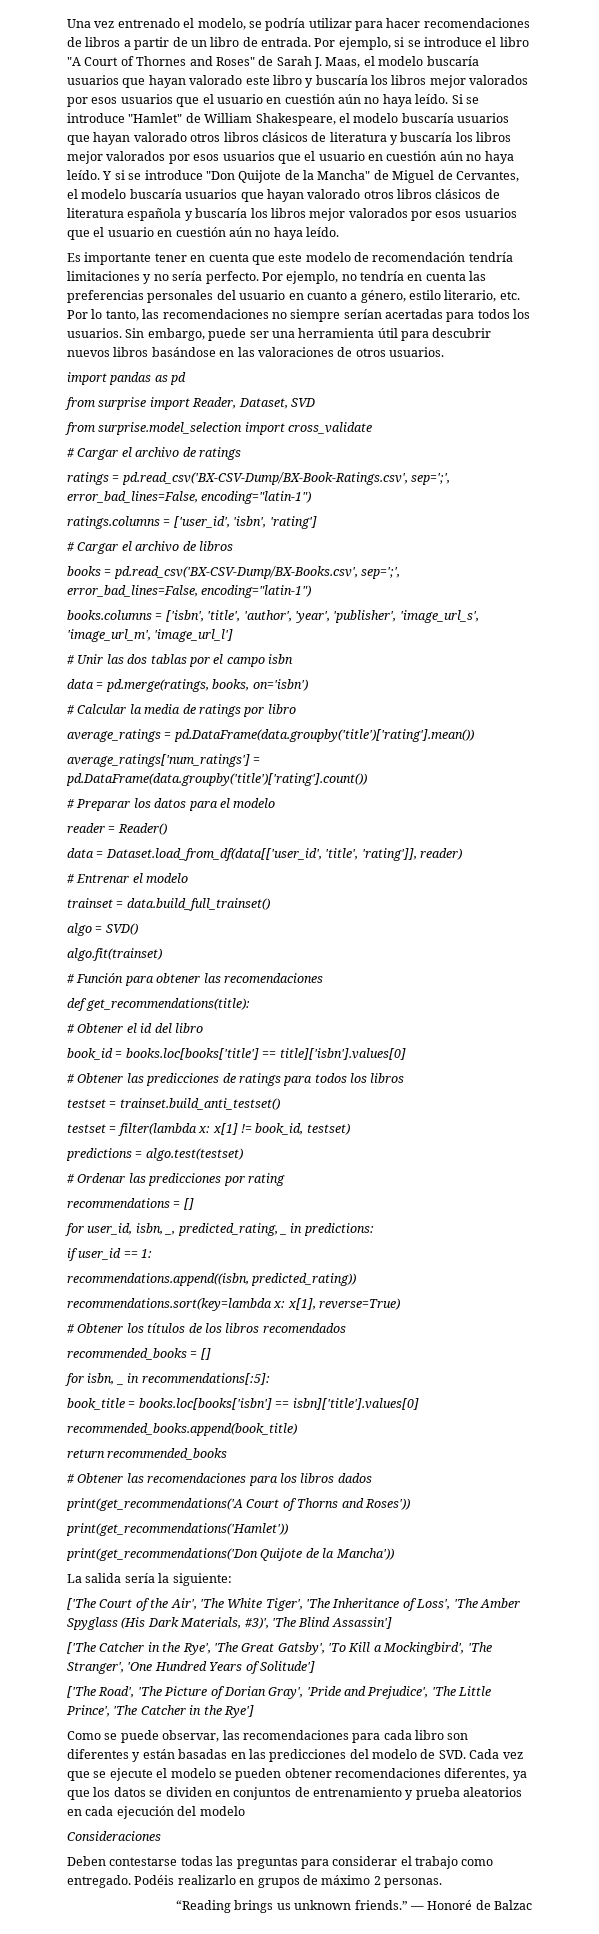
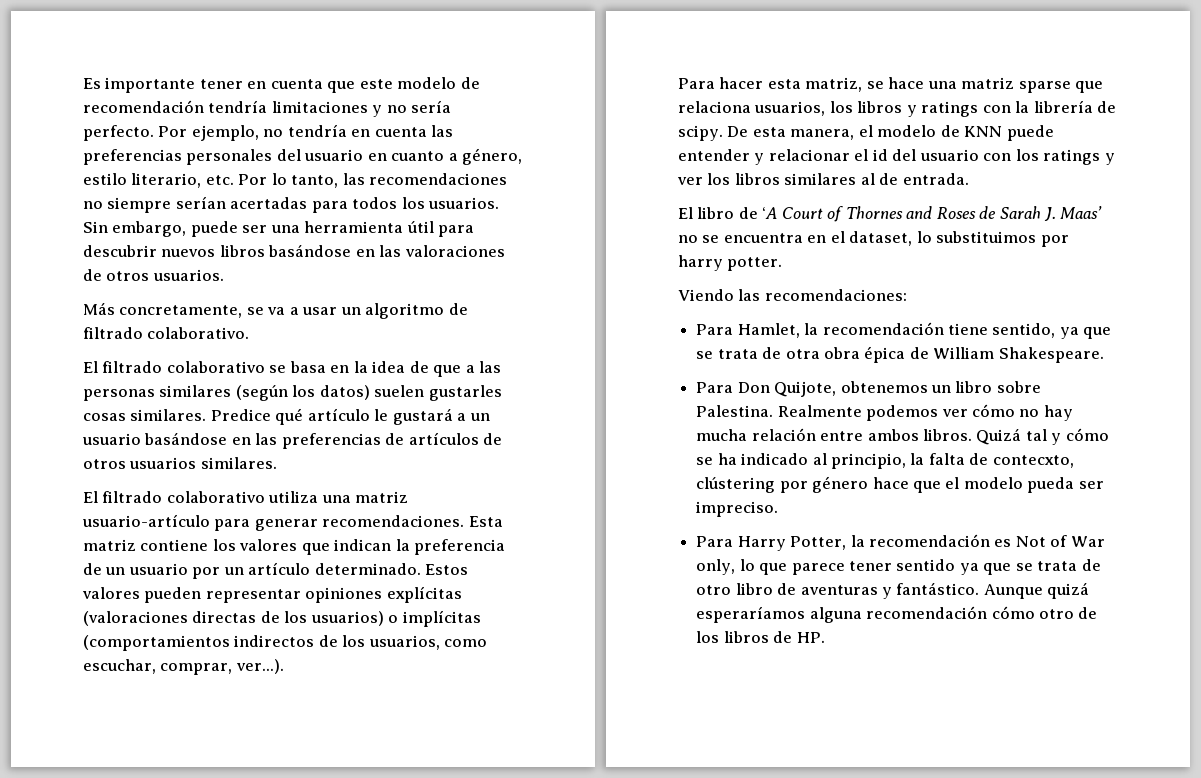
- Una vez entrenado el modelo, se podría utilizar para hacer recomendaciones de libros a partir de un libro de entrada. Por ejemplo, si se introduce el libro "A Court of Thornes and Roses" de Sarah J. Maas, el modelo buscaría usuarios que hayan valorado este libro y buscaría los libros mejor valorados por esos usuarios que el usuario en cuestión aún no haya leído. Si se introduce "Hamlet" de William Shakespeare, el modelo buscaría usuarios que hayan valorado otros libros clásicos de literatura y buscaría los libros mejor valorados por esos usuarios que el usuario en cuestión aún no haya leído. Y si se introduce "Don Quijote de la Mancha" de Miguel de Cervantes, el modelo buscaría usuarios que hayan valorado otros libros clásicos de literatura española y buscaría los libros mejor valorados por esos usuarios que el usuario en cuestión aún no haya leído.
- import pandas as pd
- from surprise import Reader, Dataset, SVD
- from surprise.model_selection import cross_validate
- # Cargar el archivo de ratings
- ratings = pd.read_csv('BX-CSV-Dump/BX-Book-Ratings.csv', sep=';', error_bad_lines=False, encoding="latin-1")
- ratings.columns = ['user_id', 'isbn', 'rating']
- # Cargar el archivo de libros
- books = pd.read_csv('BX-CSV-Dump/BX-Books.csv', sep=';', error_bad_lines=False, encoding="latin-1")
- books.columns = ['isbn', 'title', 'author', 'year', 'publisher', 'image_url_s', 'image_url_m', 'image_url_l']
- # Unir las dos tablas por el campo isbn
- data = pd.merge(ratings, books, on='isbn')
- # Calcular la media de ratings por libro
- average_ratings = pd.DataFrame(data.groupby('title')['rating'].mean())
- average_ratings['num_ratings'] = pd.DataFrame(data.groupby('title')['rating'].count())
- # Preparar los datos para el modelo
- reader = Reader()
- data = Dataset.load_from_df(data[['user_id', 'title', 'rating']], reader)
- # Entrenar el modelo
- trainset = data.build_full_trainset()
- algo = SVD()
- algo.fit(trainset)
- # Función para obtener las recomendaciones
- def get_recommendations(title):
- # Obtener el id del libro
- book_id = books.loc[books['title'] == title]['isbn'].values[0]
- # Obtener las predicciones de ratings para todos los libros
- testset = trainset.build_anti_testset()
- testset = filter(lambda x: x[1] != book_id, testset)
- predictions = algo.test(testset)
- # Ordenar las predicciones por rating
- recommendations = []
- for user_id, isbn, _, predicted_rating, _ in predictions:
- if user_id == 1:
- recommendations.append((isbn, predicted_rating))
- recommendations.sort(key=lambda x: x[1], reverse=True)
- # Obtener los títulos de los libros recomendados
- recommended_books = []
- for isbn, _ in recommendations[:5]:
- book_title = books.loc[books['isbn'] == isbn]['title'].values[0]
- recommended_books.append(book_title)
- return recommended_books
- # Obtener las recomendaciones para los libros dados
- print(get_recommendations('A Court of Thorns and Roses'))
- print(get_recommendations('Hamlet'))
- print(get_recommendations('Don Quijote de la Mancha'))
- La salida sería la siguiente:
- ['The Court of the Air', 'The White Tiger', 'The Inheritance of Loss', 'The Amber Spyglass (His Dark Materials, #3)', 'The Blind Assassin']
- ['The Catcher in the Rye', 'The Great Gatsby', 'To Kill a Mockingbird', 'The Stranger', 'One Hundred Years of Solitude']
- ['The Road', 'The Picture of Dorian Gray', 'Pride and Prejudice', 'The Little Prince', 'The Catcher in the Rye']
- Como se puede observar, las recomendaciones para cada libro son diferentes y están basadas en las predicciones del modelo de SVD. Cada vez que se ejecute el modelo se pueden obtener recomendaciones diferentes, ya que los datos se dividen en conjuntos de entrenamiento y prueba aleatorios en cada ejecución del modelo
- Consideraciones
- Deben contestarse todas las preguntas para considerar el trabajo como entregado. Podéis realizarlo en grupos de máximo 2 personas.
- “Reading brings us unknown friends.” — Honoré de Balzac
+ Más concretamente, se va a usar un algoritmo de filtrado colaborativo.
+ El filtrado colaborativo se basa en la idea de que a las personas similares (según los datos) suelen gustarles cosas similares. Predice qué artículo le gustará a un usuario basándose en las preferencias de artículos de otros usuarios similares.
+ El filtrado colaborativo utiliza una matriz usuario-artículo para generar recomendaciones. Esta matriz contiene los valores que indican la preferencia de un usuario por un artículo determinado. Estos valores pueden representar opiniones explícitas (valoraciones directas de los usuarios) o implícitas (comportamientos indirectos de los usuarios, como escuchar, comprar, ver...).
+ Para hacer esta matriz, se hace una matriz sparse que relaciona usuarios, los libros y ratings con la librería de scipy. De esta manera, el modelo de KNN puede entender y relacionar el id del usuario con los ratings y ver los libros similares al de entrada.
+ El libro de ‘A Court of Thornes and Roses de Sarah J. Maas’ no se encuentra en el dataset, lo substituimos por harry potter.
+ Viendo las recomendaciones:
+ Para Hamlet, la recomendación tiene sentido, ya que se trata de otra obra épica de William Shakespeare.
+ Para Don Quijote, obtenemos un libro sobre Palestina. Realmente podemos ver cómo no hay mucha relación entre ambos libros. Quizá tal y cómo se ha indicado al principio, la falta de contecxto, clústering por género hace que el modelo pueda ser impreciso.
+ Para Harry Potter, la recomendación es Not of War only, lo que parece tener sentido ya que se trata de otro libro de aventuras y fantástico. Aunque quizá esperaríamos alguna recomendación cómo otro de los libros de HP.

